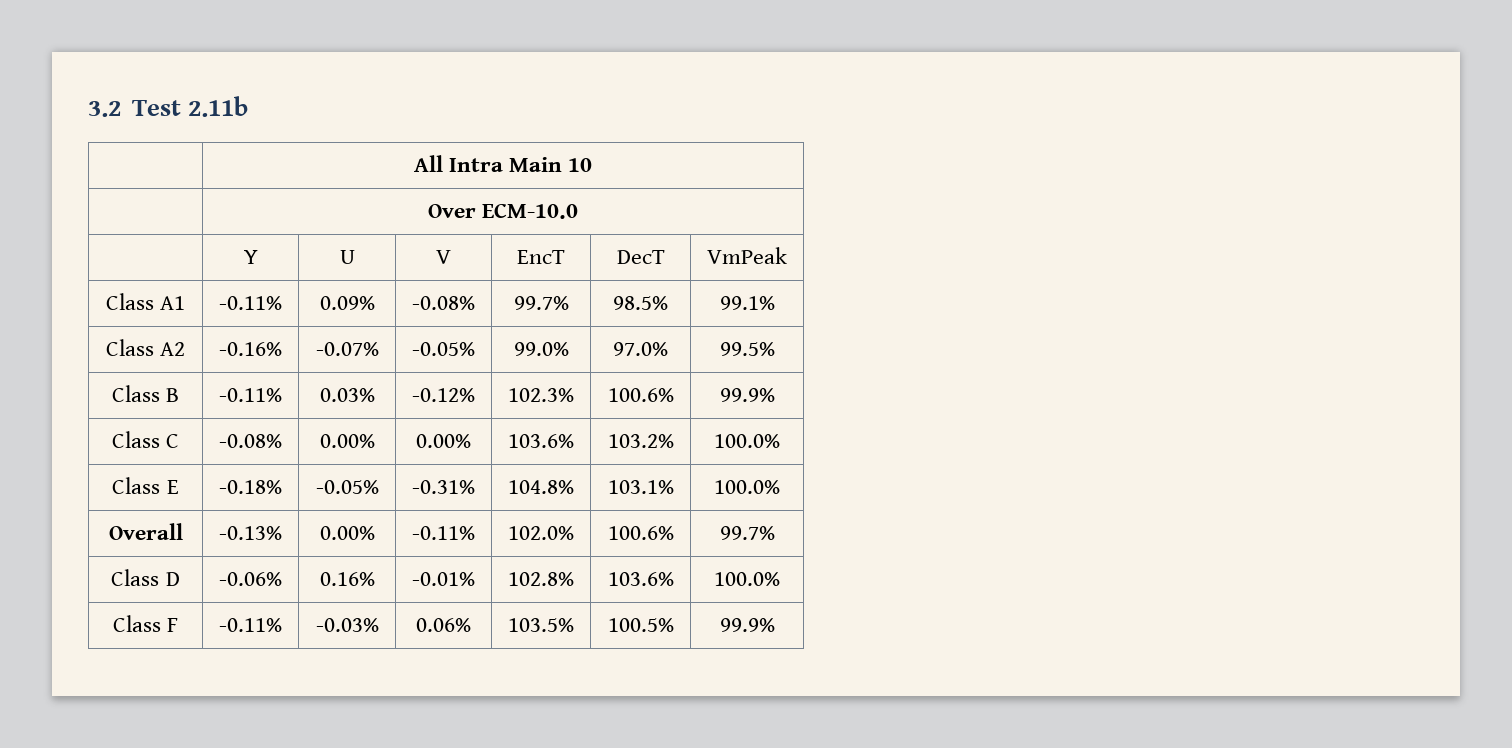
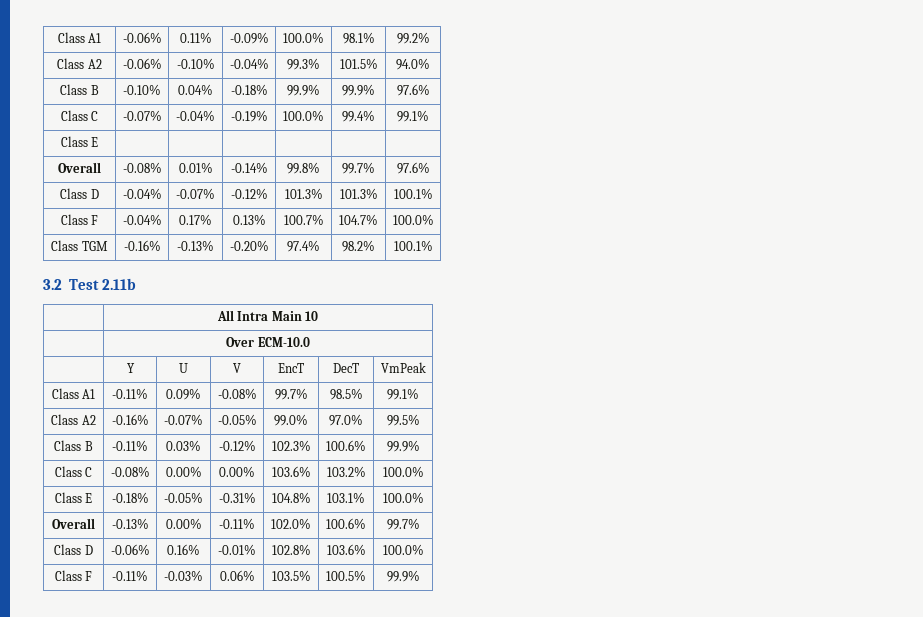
+ Class A1 | -0.06% | 0.11% | -0.09% | 100.0% | 98.1% | 99.2%
+ Class A2 | -0.06% | -0.10% | -0.04% | 99.3% | 101.5% | 94.0%
+ Class B | -0.10% | 0.04% | -0.18% | 99.9% | 99.9% | 97.6%
+ Class C | -0.07% | -0.04% | -0.19% | 100.0% | 99.4% | 99.1%
+ Class E | | | | | |
+ Overall | -0.08% | 0.01% | -0.14% | 99.8% | 99.7% | 97.6%
+ Class D | -0.04% | -0.07% | -0.12% | 101.3% | 101.3% | 100.1%
+ Class F | -0.04% | 0.17% | 0.13% | 100.7% | 104.7% | 100.0%
+ Class TGM | -0.16% | -0.13% | -0.20% | 97.4% | 98.2% | 100.1%

